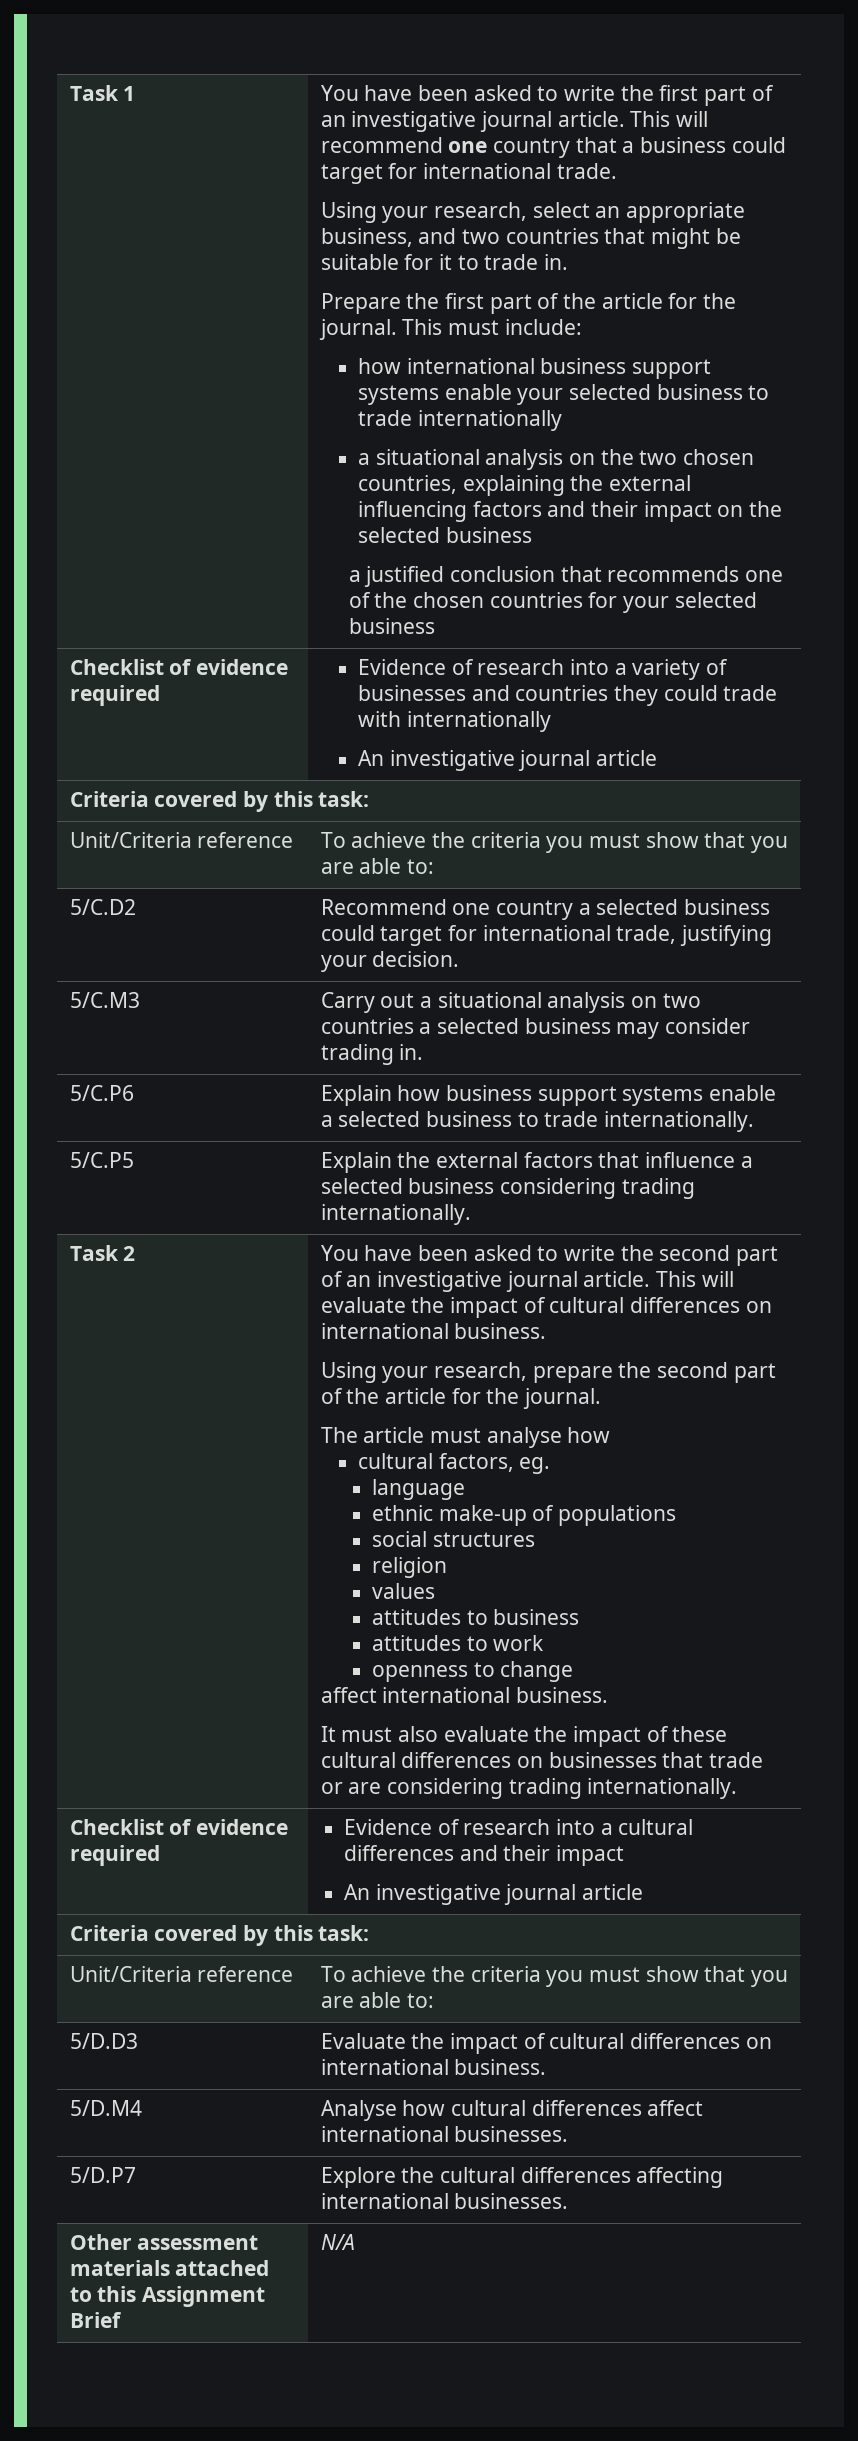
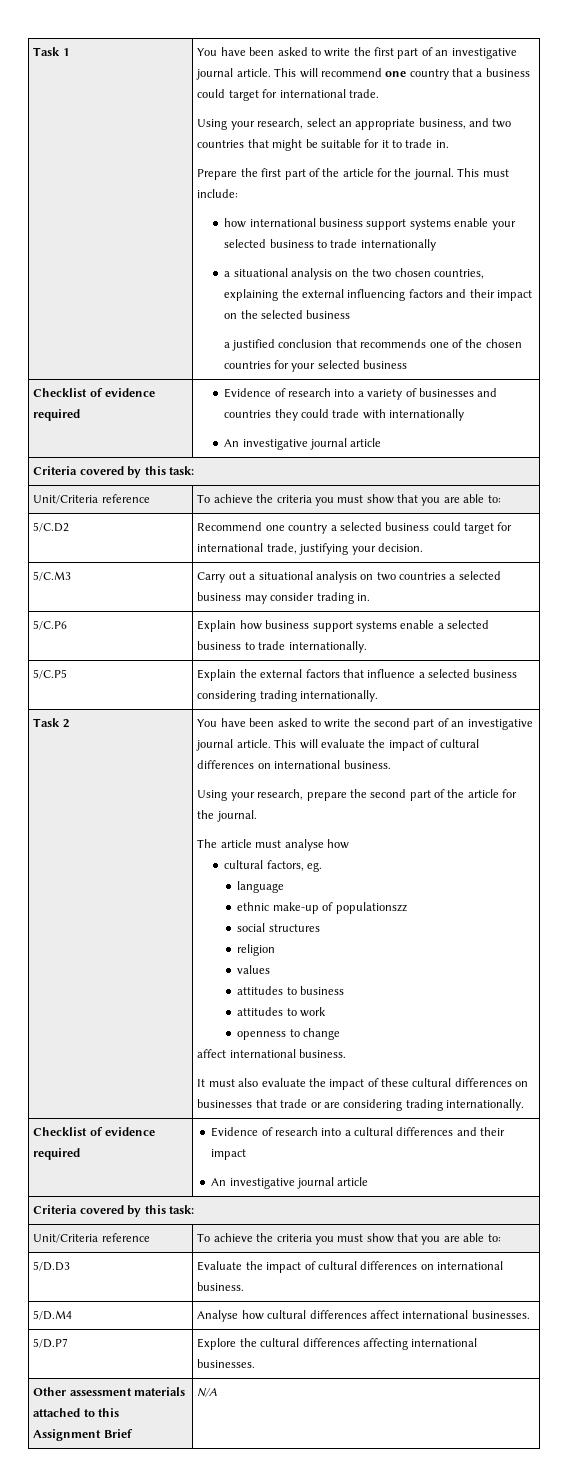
- ethnic make-up of populations
+ ethnic make-up of populationszz

